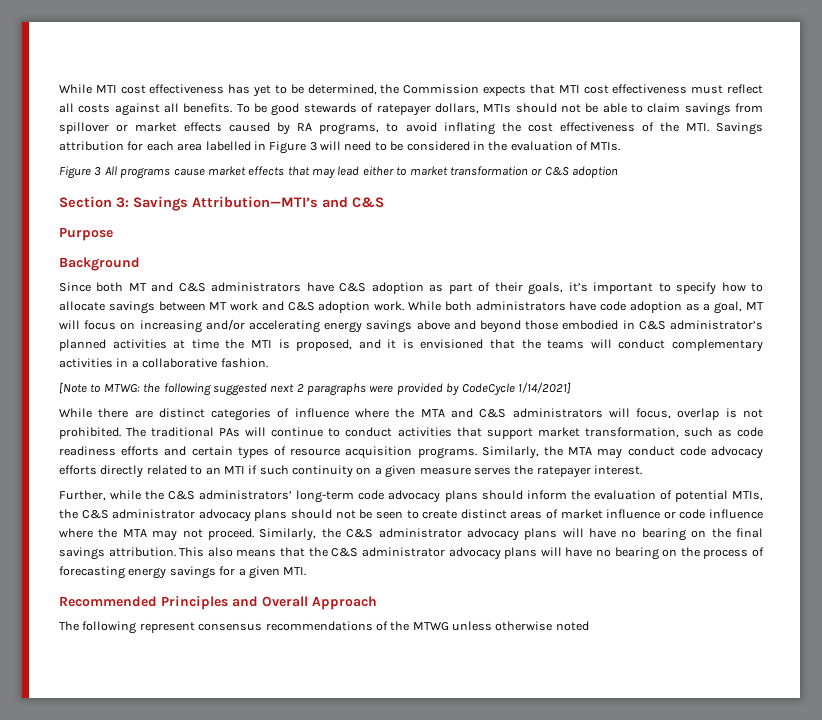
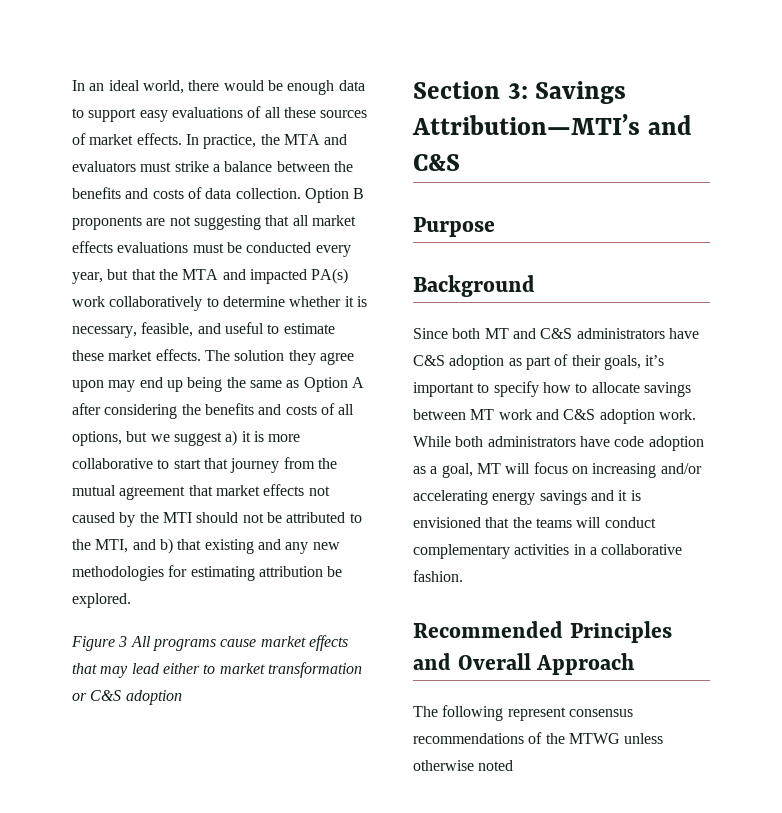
- While MTI cost effectiveness has yet to be determined, the Commission expects that MTI cost effectiveness must reflect all costs against all benefits. To be good stewards of ratepayer dollars, MTIs should not be able to claim savings from spillover or market effects caused by RA programs, to avoid inflating the cost effectiveness of the MTI. Savings attribution for each area labelled in Figure 3 will need to be considered in the evaluation of MTIs.
+ In an ideal world, there would be enough data to support easy evaluations of all these sources of market effects. In practice, the MTA and evaluators must strike a balance between the benefits and costs of data collection. Option B proponents are not suggesting that all market effects evaluations must be conducted every year, but that the MTA and impacted PA(s) work collaboratively to determine whether it is necessary, feasible, and useful to estimate these market effects. The solution they agree upon may end up being the same as Option A after considering the benefits and costs of all options, but we suggest a) it is more collaborative to start that journey from the mutual agreement that market effects not caused by the MTI should not be attributed to the MTI, and b) that existing and any new methodologies for estimating attribution be explored.
- While both administrators have code adoption as a goal, MT will focus on increasing and/or accelerating energy savings above and beyond those embodied in C&S administrator’s planned activities at time the MTI is proposed, and it is envisioned that the teams will conduct complementary activities in a collaborative fashion.
+ While both administrators have code adoption as a goal, MT will focus on increasing and/or accelerating energy savings and it is envisioned that the teams will conduct complementary activities in a collaborative fashion.
- [Note to MTWG: the following suggested next 2 paragraphs were provided by CodeCycle 1/14/2021]
- While there are distinct categories of influence where the MTA and C&S administrators will focus, overlap is not prohibited. The traditional PAs will continue to conduct activities that support market transformation, such as code readiness efforts and certain types of resource acquisition programs. Similarly, the MTA may conduct code advocacy efforts directly related to an MTI if such continuity on a given measure serves the ratepayer interest.
- Further, while the C&S administrators’ long-term code advocacy plans should inform the evaluation of potential MTIs, the C&S administrator advocacy plans should not be seen to create distinct areas of market influence or code influence where the MTA may not proceed. Similarly, the C&S administrator advocacy plans will have no bearing on the final savings attribution. This also means that the C&S administrator advocacy plans will have no bearing on the process of forecasting energy savings for a given MTI.

